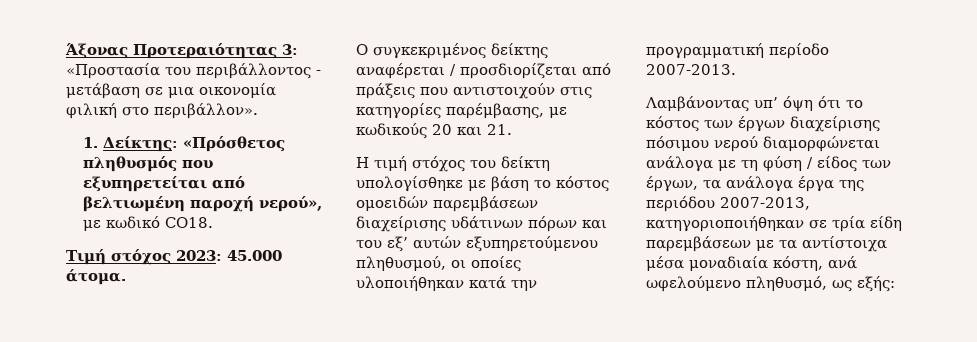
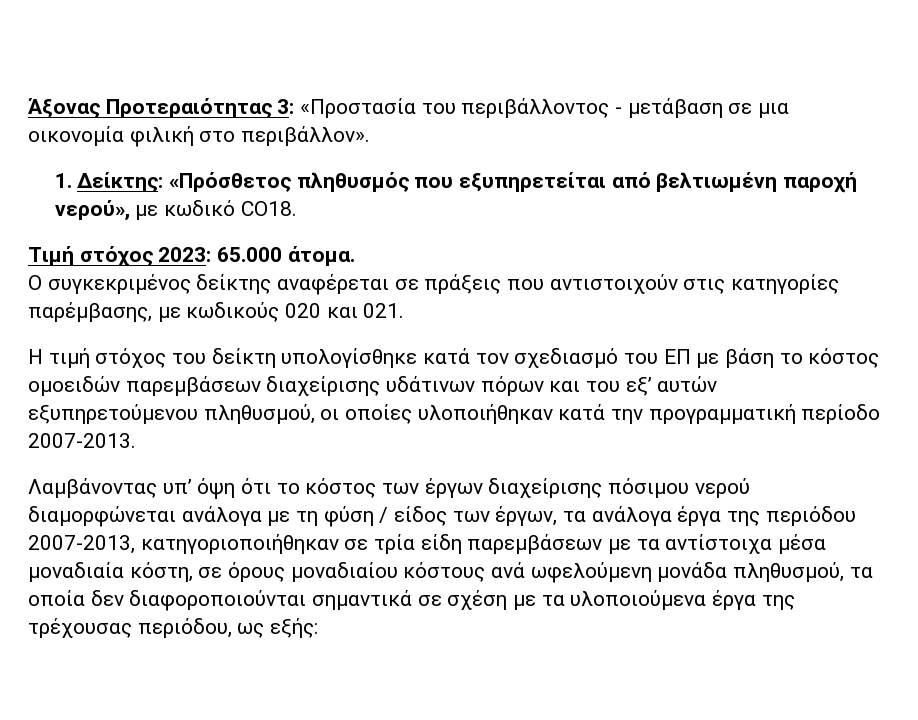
- Τιμή στόχος 2023: 45.000 άτομα.
+ Τιμή στόχος 2023: 65.000 άτομα.
- Ο συγκεκριμένος δείκτης αναφέρεται / προσδιορίζεται από πράξεις που αντιστοιχούν στις κατηγορίες παρέμβασης, με κωδικούς 20 και 21.
+ Ο συγκεκριμένος δείκτης αναφέρεται σε πράξεις που αντιστοιχούν στις κατηγορίες παρέμβασης, με κωδικούς 020 και 021.
- Η τιμή στόχος του δείκτη υπολογίσθηκε με βάση το κόστος ομοειδών παρεμβάσεων διαχείρισης υδάτινων πόρων και του εξ’ αυτών εξυπηρετούμενου πληθυσμού, οι οποίες υλοποιήθηκαν κατά την προγραμματική περίοδο 2007-2013.
+ Η τιμή στόχος του δείκτη υπολογίσθηκε κατά τον σχεδιασμό του ΕΠ με βάση το κόστος ομοειδών παρεμβάσεων διαχείρισης υδάτινων πόρων και του εξ’ αυτών εξυπηρετούμενου πληθυσμού, οι οποίες υλοποιήθηκαν κατά την προγραμματική περίοδο 2007-2013.
- Λαμβάνοντας υπ’ όψη ότι το κόστος των έργων διαχείρισης πόσιμου νερού διαμορφώνεται ανάλογα με τη φύση / είδος των έργων, τα ανάλογα έργα της περιόδου 2007-2013, κατηγοριοποιήθηκαν σε τρία είδη παρεμβάσεων με τα αντίστοιχα μέσα μοναδιαία κόστη, ανά ωφελούμενο πληθυσμό, ως εξής:
+ Λαμβάνοντας υπ’ όψη ότι το κόστος των έργων διαχείρισης πόσιμου νερού διαμορφώνεται ανάλογα με τη φύση / είδος των έργων, τα ανάλογα έργα της περιόδου 2007-2013, κατηγοριοποιήθηκαν σε τρία είδη παρεμβάσεων με τα αντίστοιχα μέσα μοναδιαία κόστη, σε όρους μοναδιαίου κόστους ανά ωφελούμενη μονάδα πληθυσμού, τα οποία δεν διαφοροποιούνται σημαντικά σε σχέση με τα υλοποιούμενα έργα της τρέχουσας περιόδου, ως εξής:

